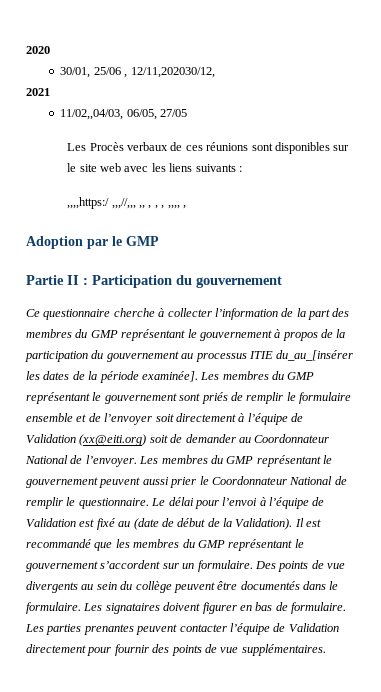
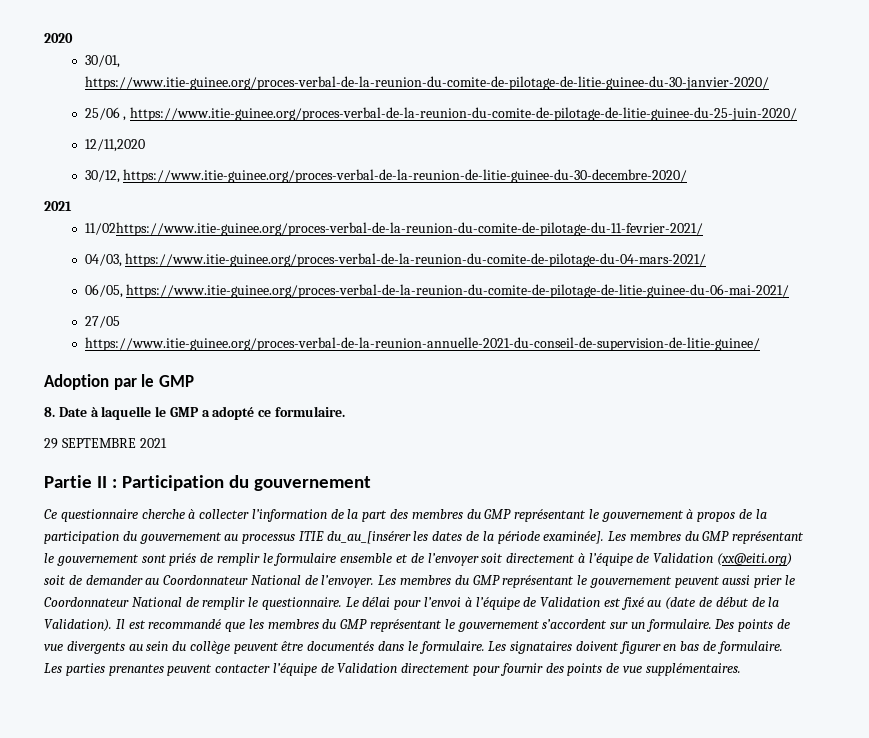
- 30/01, 25/06 , 12/11,202030/12,
+ 30/01, https://www.itie-guinee.org/proces-verbal-de-la-reunion-du-comite-de-pilotage-de-litie-guinee-du-30-janvier-2020/
+ 25/06 , https://www.itie-guinee.org/proces-verbal-de-la-reunion-du-comite-de-pilotage-de-litie-guinee-du-25-juin-2020/
+ 12/11,2020
+ 30/12, https://www.itie-guinee.org/proces-verbal-de-la-reunion-de-litie-guinee-du-30-decembre-2020/
  2021
- 11/02,,04/03, 06/05, 27/05
- Les Procès verbaux de ces réunions sont disponibles sur le site web avec les liens suivants :
- ,,,,https:/ ,,,//,,, ,, , , , ,,,, ,
+ 11/02https://www.itie-guinee.org/proces-verbal-de-la-reunion-du-comite-de-pilotage-du-11-fevrier-2021/
+ 04/03, https://www.itie-guinee.org/proces-verbal-de-la-reunion-du-comite-de-pilotage-du-04-mars-2021/
+ 06/05, https://www.itie-guinee.org/proces-verbal-de-la-reunion-du-comite-de-pilotage-de-litie-guinee-du-06-mai-2021/
+ 27/05
+ https://www.itie-guinee.org/proces-verbal-de-la-reunion-annuelle-2021-du-conseil-de-supervision-de-litie-guinee/
  Adoption par le GMP
+ 8. Date à laquelle le GMP a adopté ce formulaire.
+ 29 SEPTEMBRE 2021

